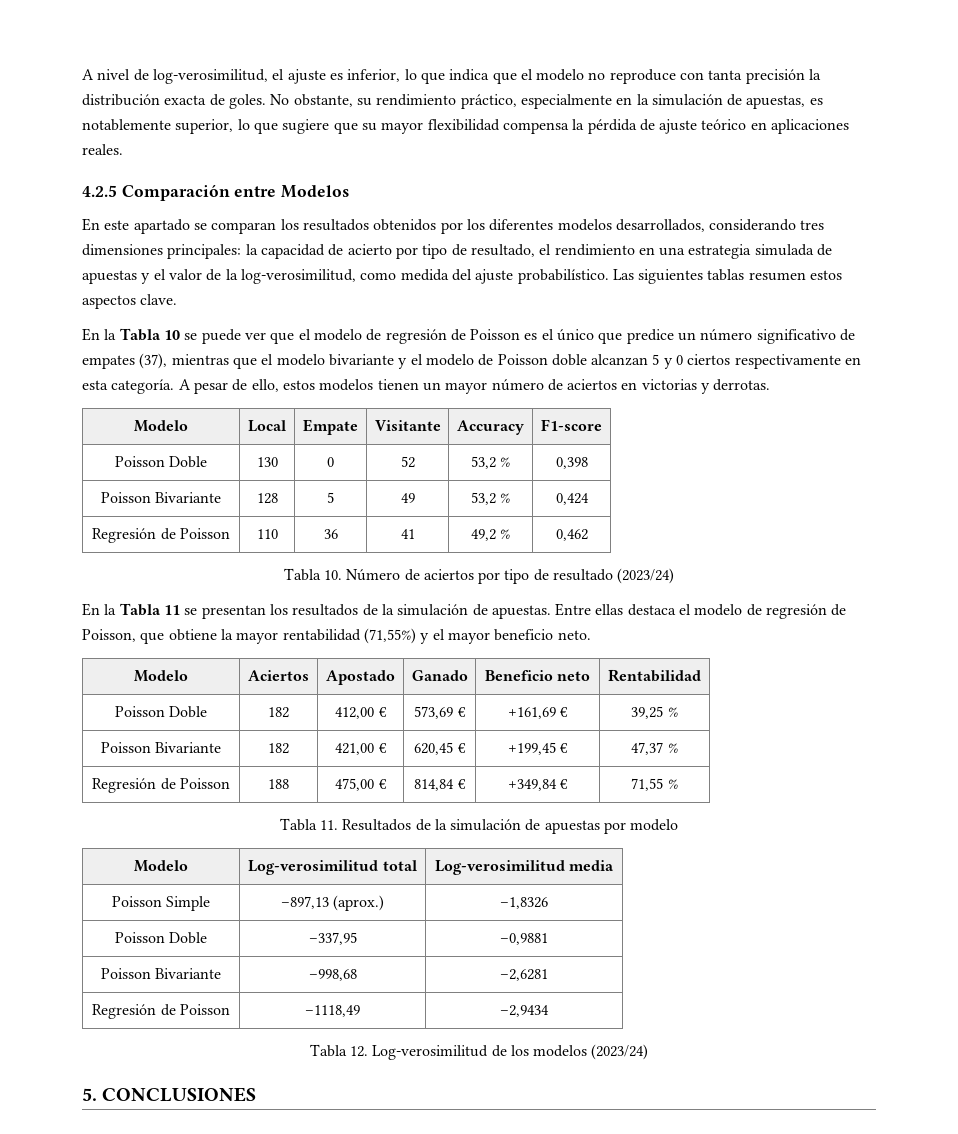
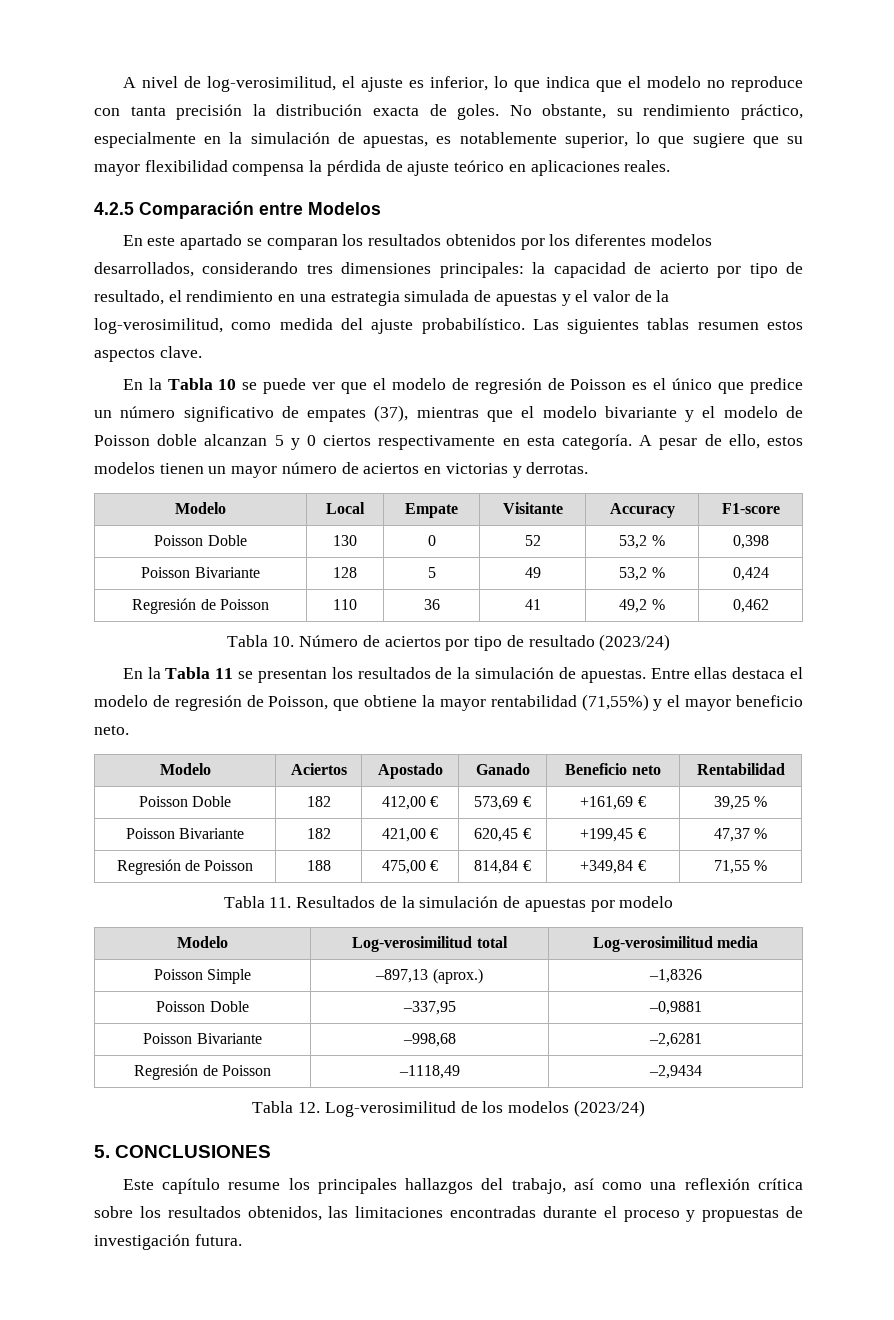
+ Este capítulo resume los principales hallazgos del trabajo, así como una reflexión crítica sobre los resultados obtenidos, las limitaciones encontradas durante el proceso y propuestas de investigación futura.

